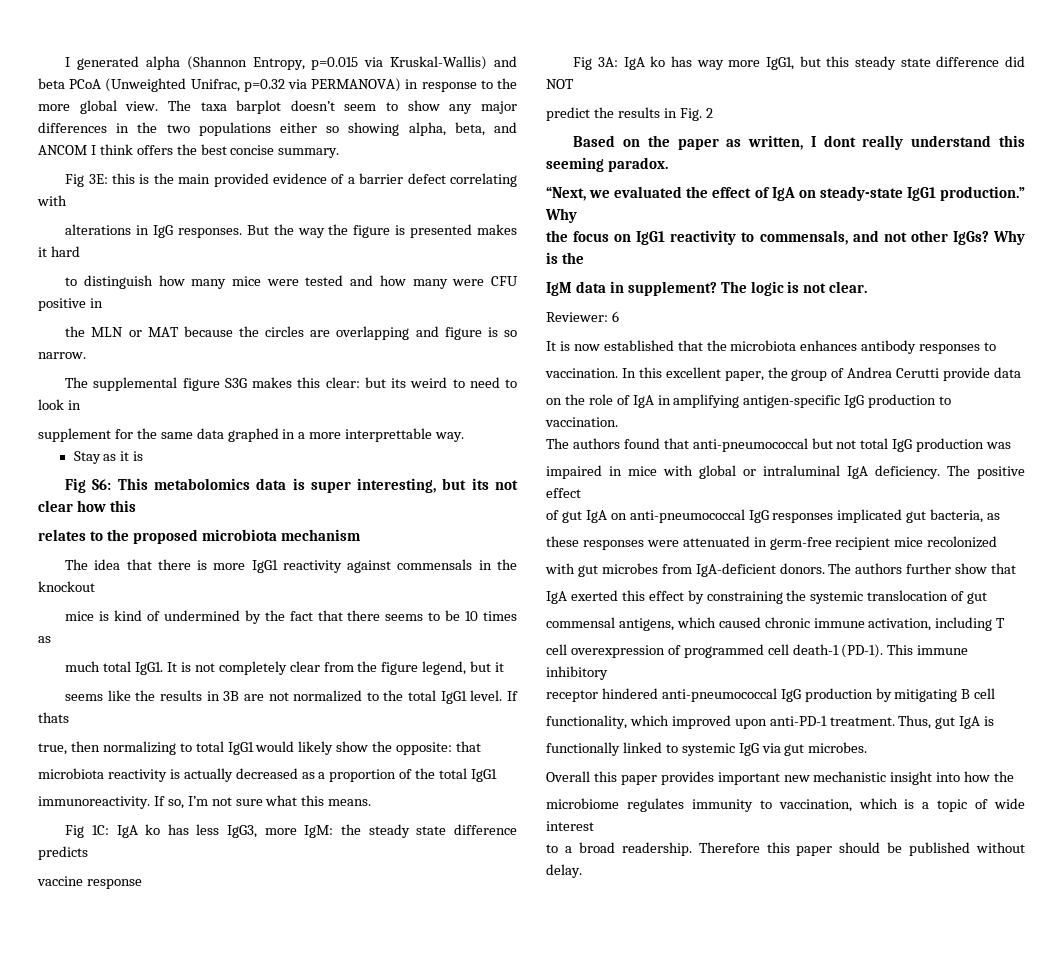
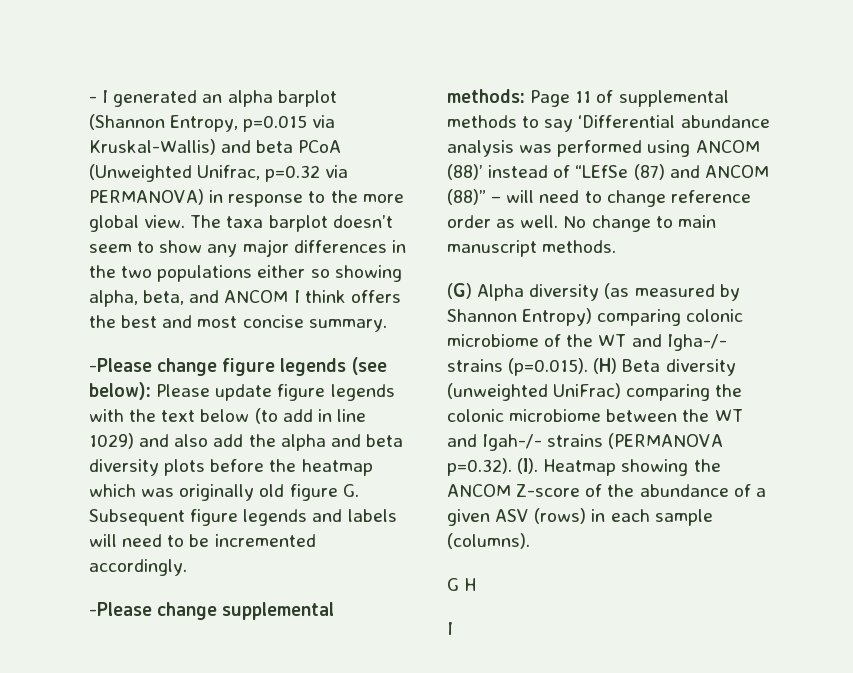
- I generated alpha (Shannon Entropy, p=0.015 via Kruskal-Wallis) and beta PCoA (Unweighted Unifrac, p=0.32 via PERMANOVA) in response to the more global view.
+ - I generated an alpha barplot (Shannon Entropy, p=0.015 via Kruskal-Wallis) and beta PCoA (Unweighted Unifrac, p=0.32 via PERMANOVA) in response to the more global view.
- The taxa barplot doesn’t seem to show any major differences in the two populations either so showing alpha, beta, and ANCOM I think offers the best concise summary.
+ The taxa barplot doesn’t seem to show any major differences in the two populations either so showing alpha, beta, and ANCOM I think offers the best and most concise summary.
- Fig 3E: this is the main provided evidence of a barrier defect correlating with
- alterations in IgG responses. But the way the figure is presented makes it hard
- to distinguish how many mice were tested and how many were CFU positive in
- the MLN or MAT because the circles are overlapping and figure is so narrow.
- The supplemental figure S3G makes this clear: but its weird to need to look in
- supplement for the same data graphed in a more interprettable way.
- Stay as it is
- Fig S6: This metabolomics data is super interesting, but its not clear how this
- relates to the proposed microbiota mechanism
- The idea that there is more IgG1 reactivity against commensals in the knockout
- mice is kind of undermined by the fact that there seems to be 10 times as
- much total IgG1. It is not completely clear from the figure legend, but it
- seems like the results in 3B are not normalized to the total IgG1 level. If thats
- true, then normalizing to total IgG1 would likely show the opposite: that
- microbiota reactivity is actually decreased as a proportion of the total IgG1
- immunoreactivity. If so, I’m not sure what this means.
- Fig 1C: IgA ko has less IgG3, more IgM: the steady state difference predicts
- vaccine response
- Fig 3A: IgA ko has way more IgG1, but this steady state difference did NOT
- predict the results in Fig. 2
- Based on the paper as written, I dont really understand this seeming paradox.
- “Next, we evaluated the effect of IgA on steady-state IgG1 production.” Why
- the focus on IgG1 reactivity to commensals, and not other IgGs? Why is the
- IgM data in supplement? The logic is not clear.
- Reviewer: 6
- It is now established that the microbiota enhances antibody responses to
- vaccination. In this excellent paper, the group of Andrea Cerutti provide data
- on the role of IgA in amplifying antigen-specific IgG production to vaccination.
- The authors found that anti-pneumococcal but not total IgG production was
- impaired in mice with global or intraluminal IgA deficiency. The positive effect
- of gut IgA on anti-pneumococcal IgG responses implicated gut bacteria, as
- these responses were attenuated in germ-free recipient mice recolonized
- with gut microbes from IgA-deficient donors. The authors further show that
- IgA exerted this effect by constraining the systemic translocation of gut
- commensal antigens, which caused chronic immune activation, including T
- cell overexpression of programmed cell death-1 (PD-1). This immune inhibitory
- receptor hindered anti-pneumococcal IgG production by mitigating B cell
- functionality, which improved upon anti-PD-1 treatment. Thus, gut IgA is
- functionally linked to systemic IgG via gut microbes.
- Overall this paper provides important new mechanistic insight into how the
- microbiome regulates immunity to vaccination, which is a topic of wide interest
- to a broad readership. Therefore this paper should be published without delay.
+ -Please change figure legends (see below): Please update figure legends with the text below (to add in line 1029) and also add the alpha and beta diversity plots before the heatmap which was originally old figure G. Subsequent figure legends and labels will need to be incremented accordingly.
+ -Please change supplemental methods: Page 11 of supplemental methods to say ‘Differential abundance analysis was performed using ANCOM (88)’ instead of “LEfSe (87) and ANCOM (88)” – will need to change reference order as well. No change to main manuscript methods.
+ (G) Alpha diversity (as measured by Shannon Entropy) comparing colonic microbiome of the WT and Igha-/- strains (p=0.015). (H) Beta diversity (unweighted UniFrac) comparing the colonic microbiome between the WT and Igah-/- strains (PERMANOVA p=0.32). (I). Heatmap showing the ANCOM Z-score of the abundance of a given ASV (rows) in each sample (columns).
+ G H
+ I

